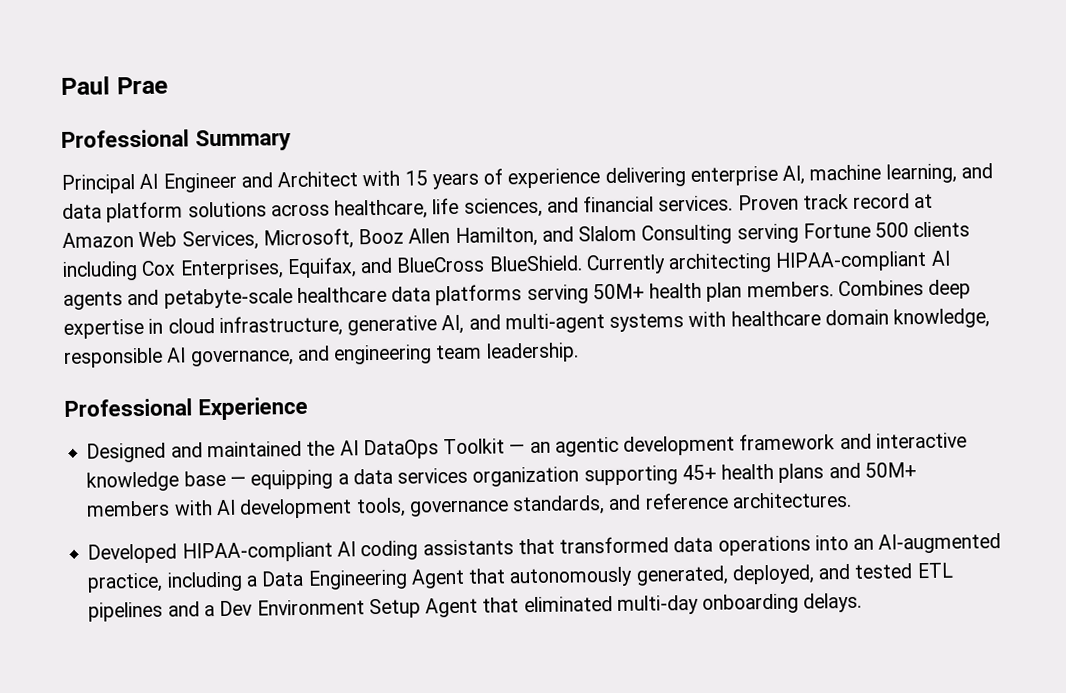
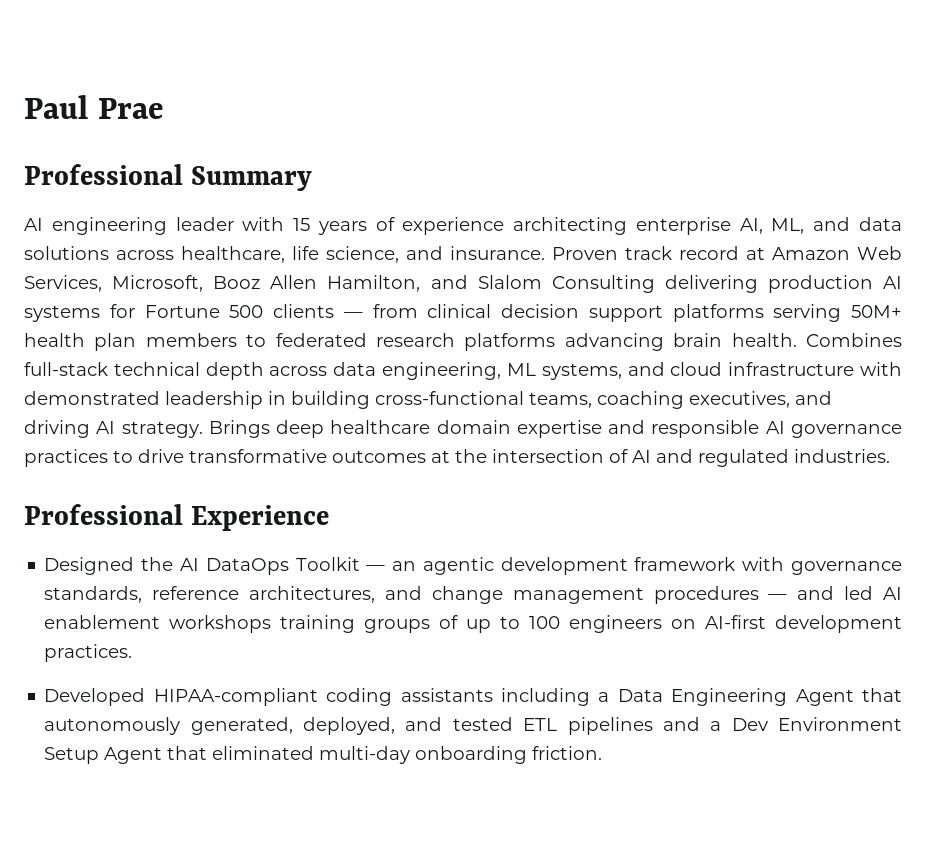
- Principal AI Engineer and Architect with 15 years of experience delivering enterprise AI, machine learning, and data platform solutions across healthcare, life sciences, and financial services.
+ AI engineering leader with 15 years of experience architecting enterprise AI, ML, and data solutions across healthcare, life science, and insurance.
- Proven track record at Amazon Web Services, Microsoft, Booz Allen Hamilton, and Slalom Consulting serving Fortune 500 clients including Cox Enterprises, Equifax, and BlueCross BlueShield. Currently architecting HIPAA-compliant AI agents and petabyte-scale healthcare data platforms serving 50M+ health plan members. Combines deep expertise in cloud infrastructure, generative AI, and multi-agent systems with healthcare domain knowledge, responsible AI governance, and engineering team leadership.
+ Proven track record at Amazon Web Services, Microsoft, Booz Allen Hamilton, and Slalom Consulting delivering production AI systems for Fortune 500 clients — from clinical decision support platforms serving 50M+ health plan members to federated research platforms advancing brain health. Combines full-stack technical depth across data engineering, ML systems, and cloud infrastructure with demonstrated leadership in building cross-functional teams, coaching executives, and driving AI strategy. Brings deep healthcare domain expertise and responsible AI governance practices to drive transformative outcomes at the intersection of AI and regulated industries.
- Designed and maintained the AI DataOps Toolkit — an agentic development framework and interactive knowledge base — equipping a data services organization supporting 45+ health plans and 50M+ members with AI development tools, governance standards, and reference architectures.
+ Designed the AI DataOps Toolkit — an agentic development framework with governance standards, reference architectures, and change management procedures — and led AI enablement workshops training groups of up to 100 engineers on AI-first development practices.
- Developed HIPAA-compliant AI coding assistants that transformed data operations into an AI-augmented practice, including a Data Engineering Agent that autonomously generated, deployed, and tested ETL pipelines and a Dev Environment Setup Agent that eliminated multi-day onboarding delays.
+ Developed HIPAA-compliant coding assistants including a Data Engineering Agent that autonomously generated, deployed, and tested ETL pipelines and a Dev Environment Setup Agent that eliminated multi-day onboarding friction.

